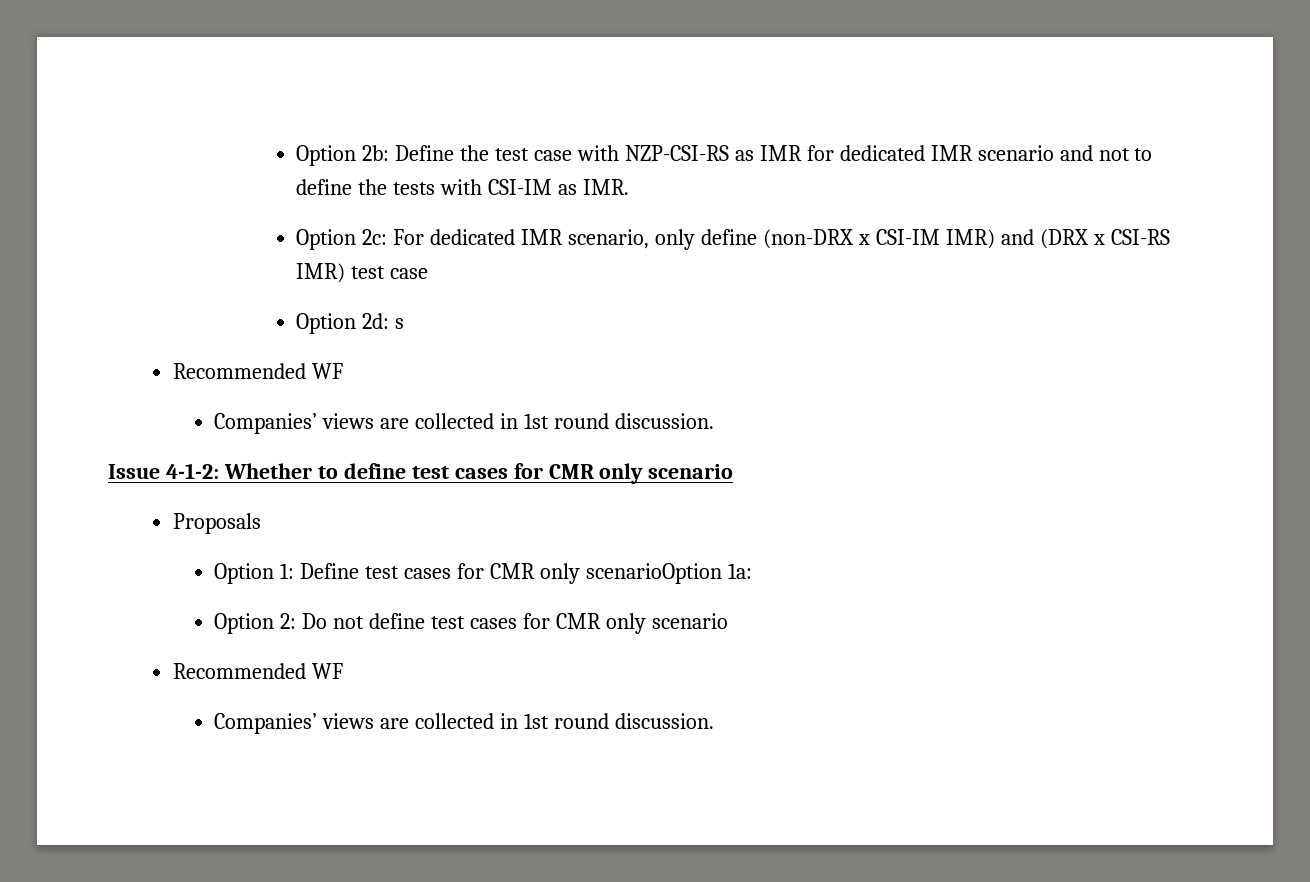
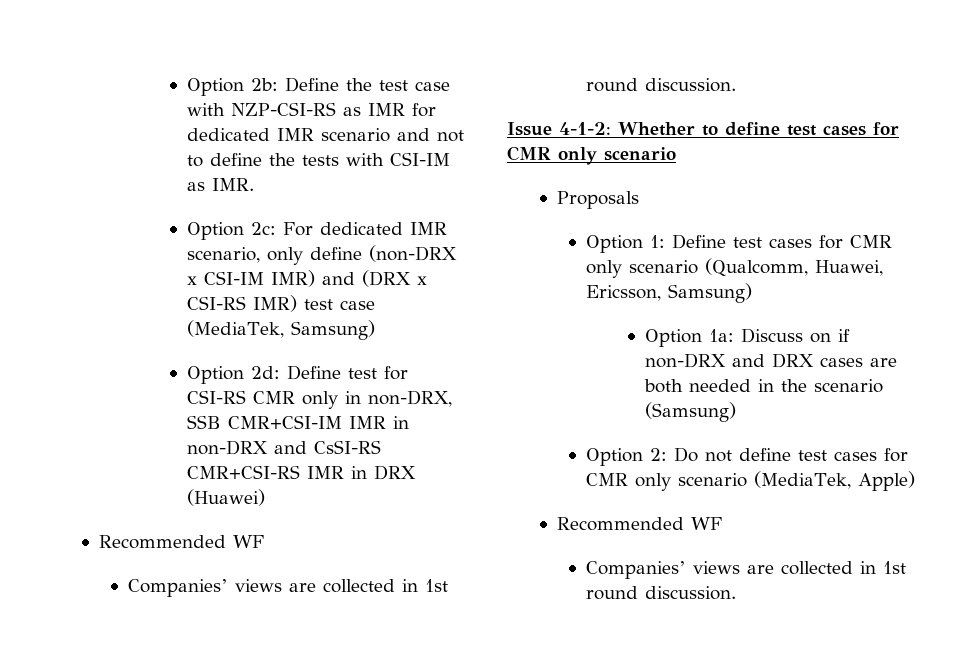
- Option 2c: For dedicated IMR scenario, only define (non-DRX x CSI-IM IMR) and (DRX x CSI-RS IMR) test case
+ Option 2c: For dedicated IMR scenario, only define (non-DRX x CSI-IM IMR) and (DRX x CSI-RS IMR) test case (MediaTek, Samsung)
- Option 2d: s
+ Option 2d: Define test for CSI-RS CMR only in non-DRX, SSB CMR+CSI-IM IMR in non-DRX and CsSI-RS CMR+CSI-RS IMR in DRX (Huawei)
- Option 1: Define test cases for CMR only scenarioOption 1a:
+ Option 1: Define test cases for CMR only scenario (Qualcomm, Huawei, Ericsson, Samsung)
+ Option 1a: Discuss on if non-DRX and DRX cases are both needed in the scenario (Samsung)
- Option 2: Do not define test cases for CMR only scenario
+ Option 2: Do not define test cases for CMR only scenario (MediaTek, Apple)

